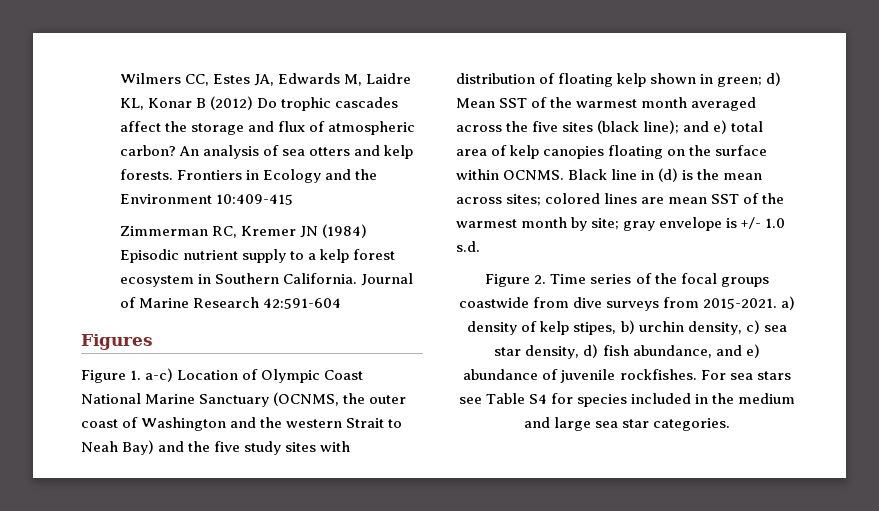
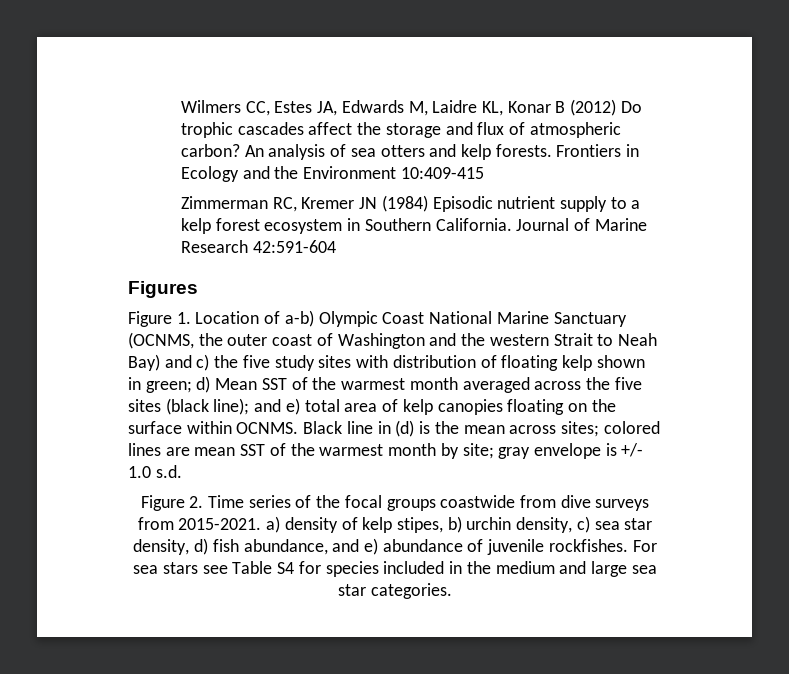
- Figure 1. a-c) Location of Olympic Coast National Marine Sanctuary (OCNMS, the outer coast of Washington and the western Strait to Neah Bay) and the five study sites with distribution of floating kelp shown in green;
+ Figure 1. Location of a-b) Olympic Coast National Marine Sanctuary (OCNMS, the outer coast of Washington and the western Strait to Neah Bay) and c) the five study sites with distribution of floating kelp shown in green;

